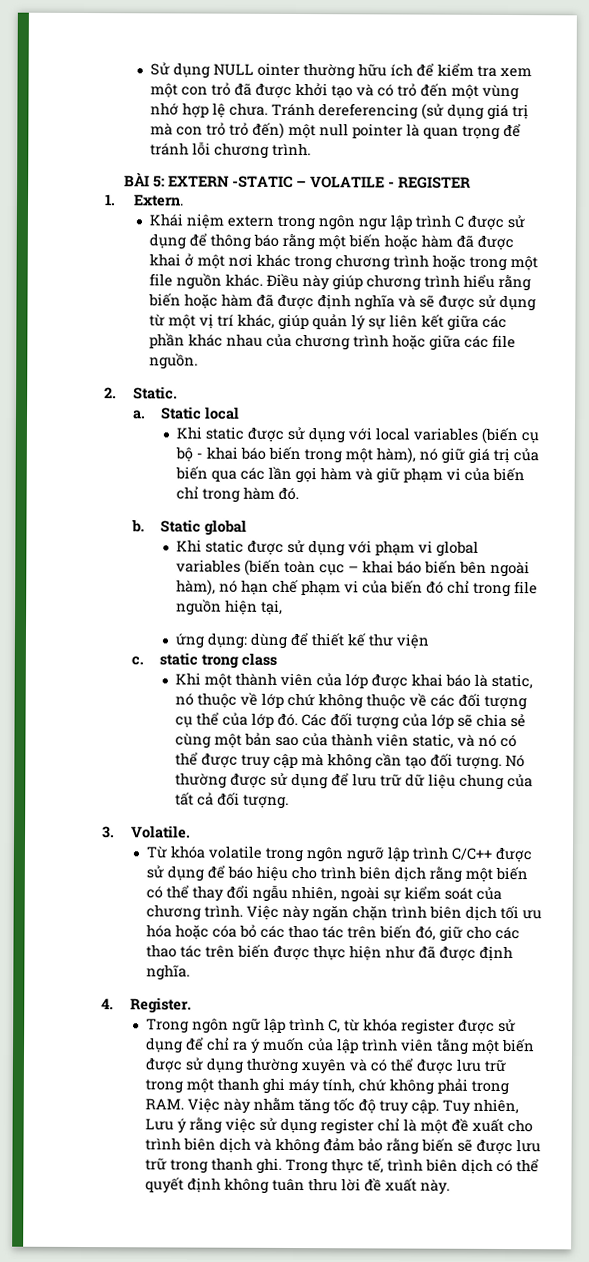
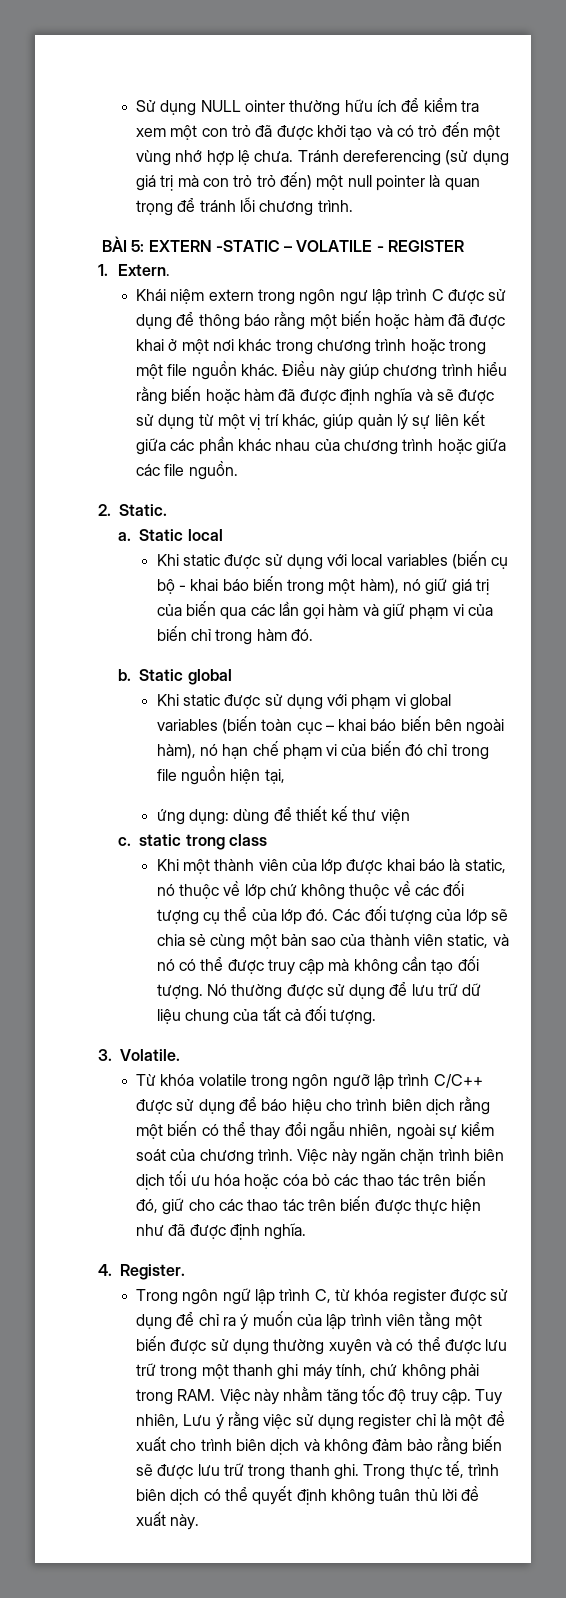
- Trong thực tế, trình biên dịch có thể quyết định không tuân thru lời đề xuất này.
+ Trong thực tế, trình biên dịch có thể quyết định không tuân thủ lời đề xuất này.

